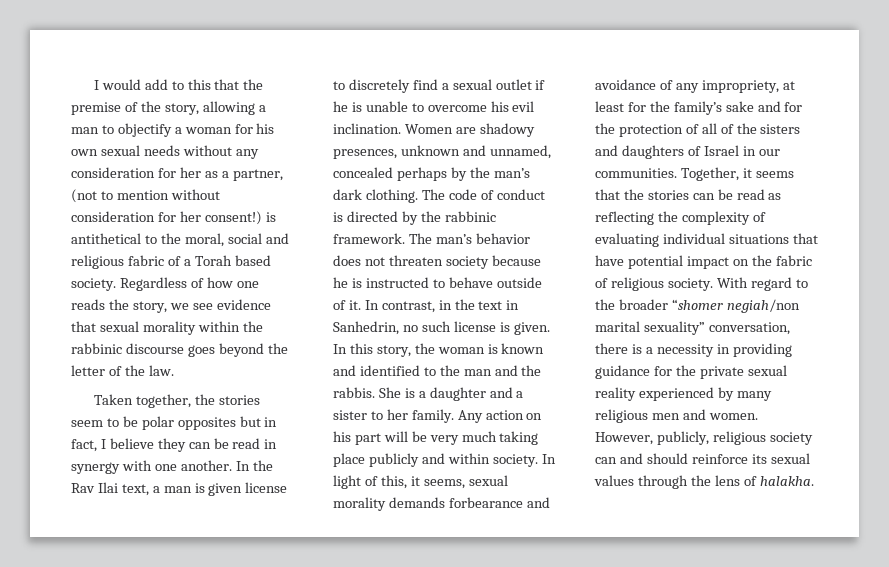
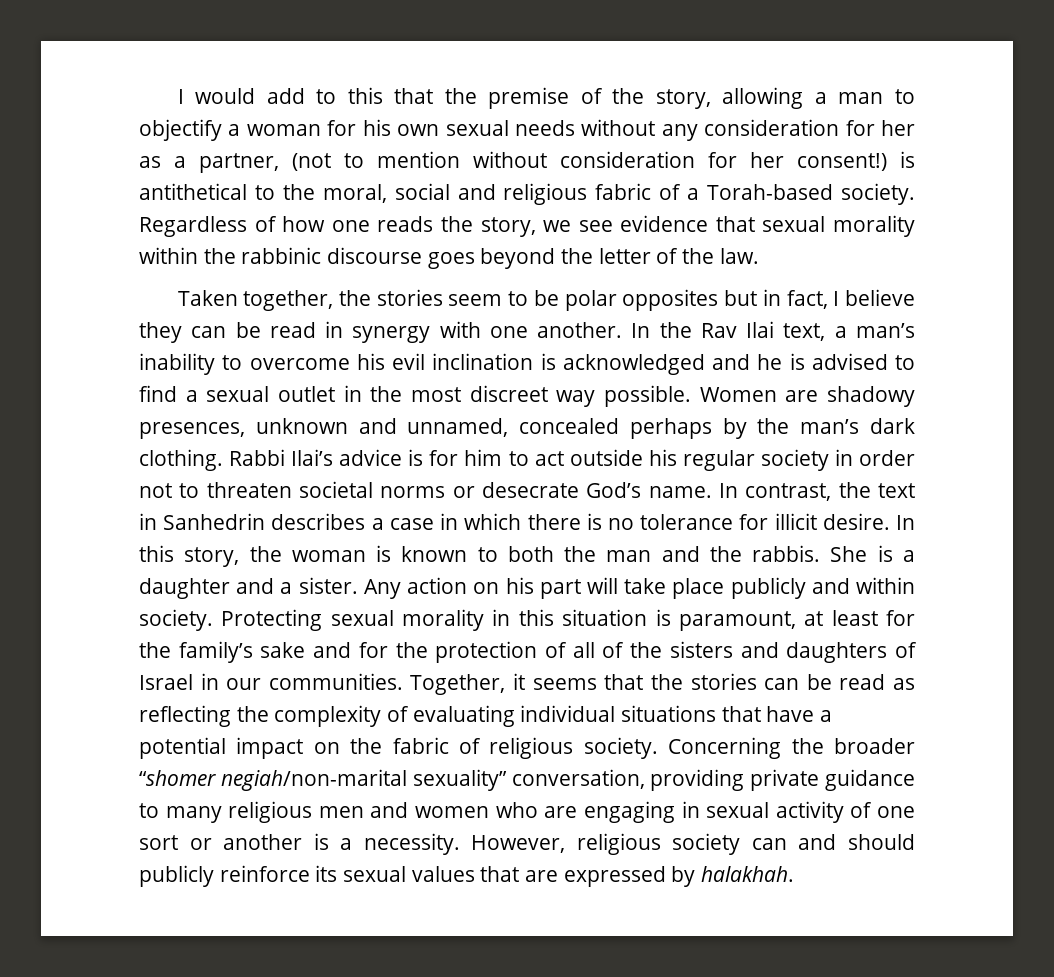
- I would add to this that the premise of the story, allowing a man to objectify a woman for his own sexual needs without any consideration for her as a partner, (not to mention without consideration for her consent!) is antithetical to the moral, social and religious fabric of a Torah based society.
+ I would add to this that the premise of the story, allowing a man to objectify a woman for his own sexual needs without any consideration for her as a partner, (not to mention without consideration for her consent!) is antithetical to the moral, social and religious fabric of a Torah-based society.
- In the Rav Ilai text, a man is given license to discretely find a sexual outlet if he is unable to overcome his evil inclination.
+ In the Rav Ilai text, a man’s inability to overcome his evil inclination is acknowledged and he is advised to find a sexual outlet in the most discreet way possible.
- The code of conduct is directed by the rabbinic framework. The man’s behavior does not threaten society because he is instructed to behave outside of it.
+ Rabbi Ilai’s advice is for him to act outside his regular society in order not to threaten societal norms or desecrate God’s name.
- In contrast, in the text in Sanhedrin, no such license is given.
+ In contrast, the text in Sanhedrin describes a case in which there is no tolerance for illicit desire.
- In this story, the woman is known and identified to the man and the rabbis.
+ In this story, the woman is known to both the man and the rabbis.
- She is a daughter and a sister to her family.
+ She is a daughter and a sister.
- Any action on his part will be very much taking place publicly and within society.
+ Any action on his part will take place publicly and within society.
- In light of this, it seems, sexual morality demands forbearance and avoidance of any impropriety, at least for the family’s sake and for the protection of all of the sisters and daughters of Israel in our communities.
+ Protecting sexual morality in this situation is paramount, at least for the family’s sake and for the protection of all of the sisters and daughters of Israel in our communities.
- Together, it seems that the stories can be read as reflecting the complexity of evaluating individual situations that have potential impact on the fabric of religious society.
+ Together, it seems that the stories can be read as reflecting the complexity of evaluating individual situations that have a potential impact on the fabric of religious society.
- With regard to the broader “shomer negiah/non marital sexuality” conversation, there is a necessity in providing guidance for the private sexual reality experienced by many religious men and women. However, publicly, religious society can and should reinforce its sexual values through the lens of halakha.
+ Concerning the broader “shomer negiah/non-marital sexuality” conversation, providing private guidance to many religious men and women who are engaging in sexual activity of one sort or another is a necessity. However, religious society can and should publicly reinforce its sexual values that are expressed by halakhah.

